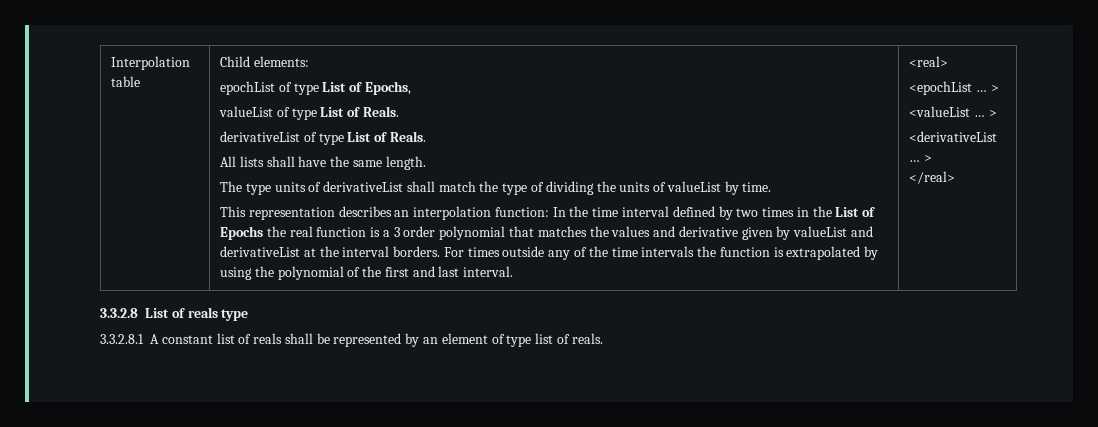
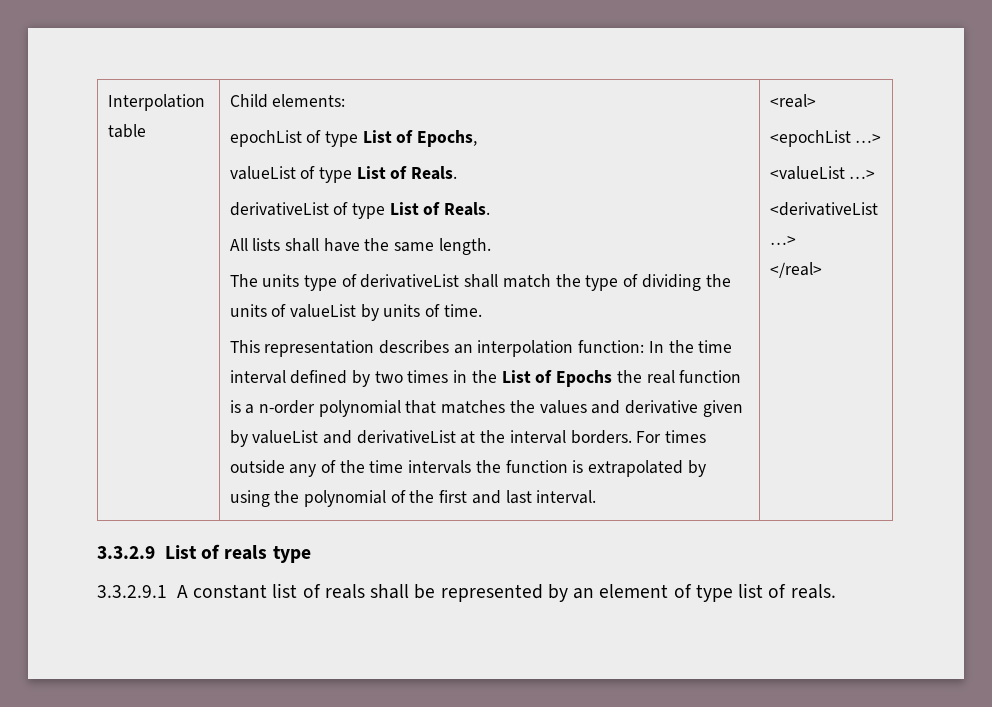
- The type units of derivativeList shall match the type of dividing the units of valueList by time.
+ The units type of derivativeList shall match the type of dividing the units of valueList by units of time.
- This representation describes an interpolation function: In the time interval defined by two times in the List of Epochs the real function is a 3 order polynomial that matches the values and derivative given by valueList and derivativeList at the interval borders.
+ This representation describes an interpolation function: In the time interval defined by two times in the List of Epochs the real function is a n-order polynomial that matches the values and derivative given by valueList and derivativeList at the interval borders.
- <epochList … >
+ <epochList …>
- <valueList … >
+ <valueList …>
- <derivativeList … >
+ <derivativeList …>
- 3.3.2.8 List of reals type
+ 3.3.2.9 List of reals type
- 3.3.2.8.1 A constant list of reals shall be represented by an element of type list of reals.
+ 3.3.2.9.1 A constant list of reals shall be represented by an element of type list of reals.

